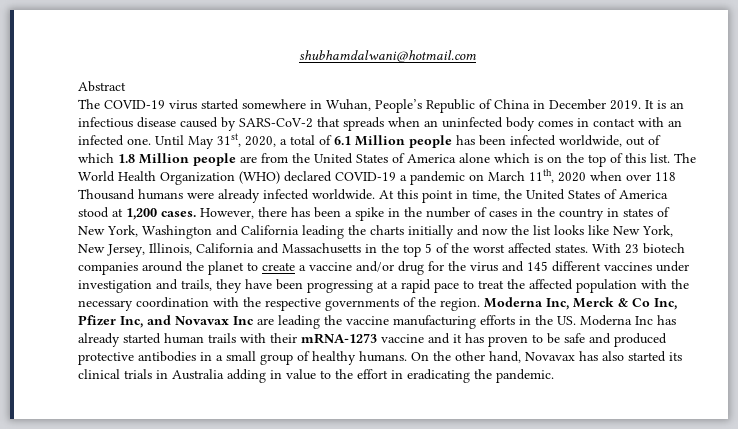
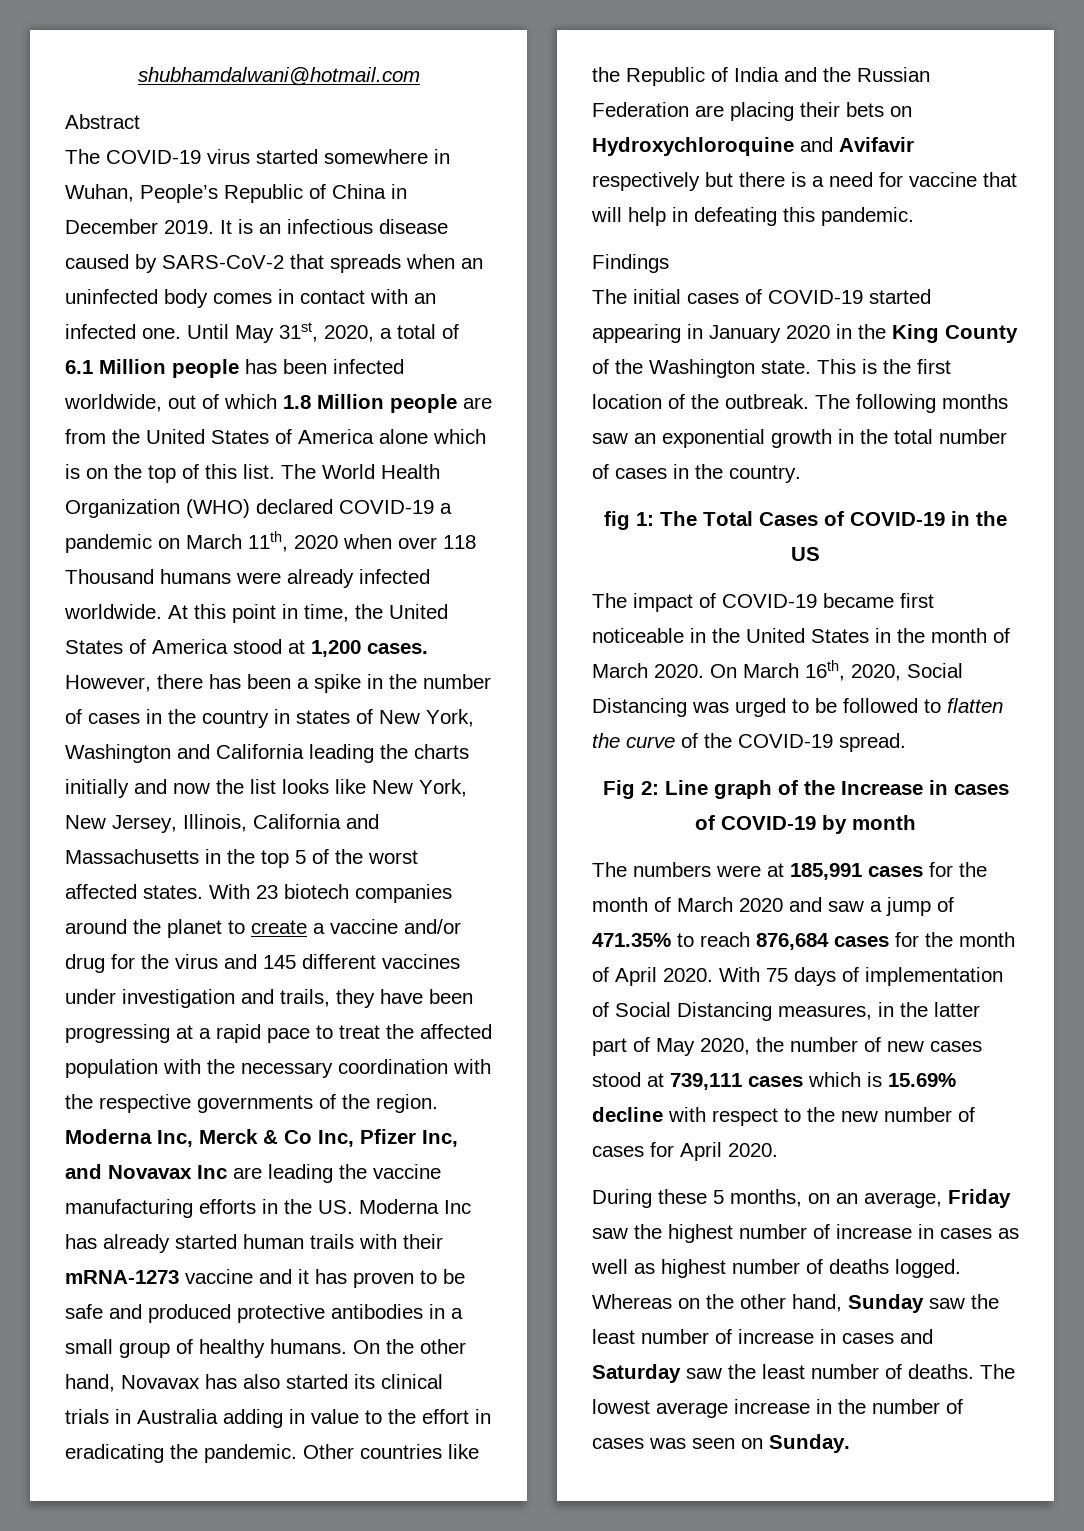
+ Other countries like the Republic of India and the Russian Federation are placing their bets on Hydroxychloroquine and Avifavir respectively but there is a need for vaccine that will help in defeating this pandemic.
+ Findings
+ The initial cases of COVID-19 started appearing in January 2020 in the King County of the Washington state. This is the first location of the outbreak. The following months saw an exponential growth in the total number of cases in the country.
+ fig 1: The Total Cases of COVID-19 in the US
+ The impact of COVID-19 became first noticeable in the United States in the month of March 2020. On March 16th, 2020, Social Distancing was urged to be followed to flatten the curve of the COVID-19 spread.
+ Fig 2: Line graph of the Increase in cases of COVID-19 by month
+ The numbers were at 185,991 cases for the month of March 2020 and saw a jump of 471.35% to reach 876,684 cases for the month of April 2020. With 75 days of implementation of Social Distancing measures, in the latter part of May 2020, the number of new cases stood at 739,111 cases which is 15.69% decline with respect to the new number of cases for April 2020.
+ During these 5 months, on an average, Friday saw the highest number of increase in cases as well as highest number of deaths logged. Whereas on the other hand, Sunday saw the least number of increase in cases and Saturday saw the least number of deaths. The lowest average increase in the number of cases was seen on Sunday.

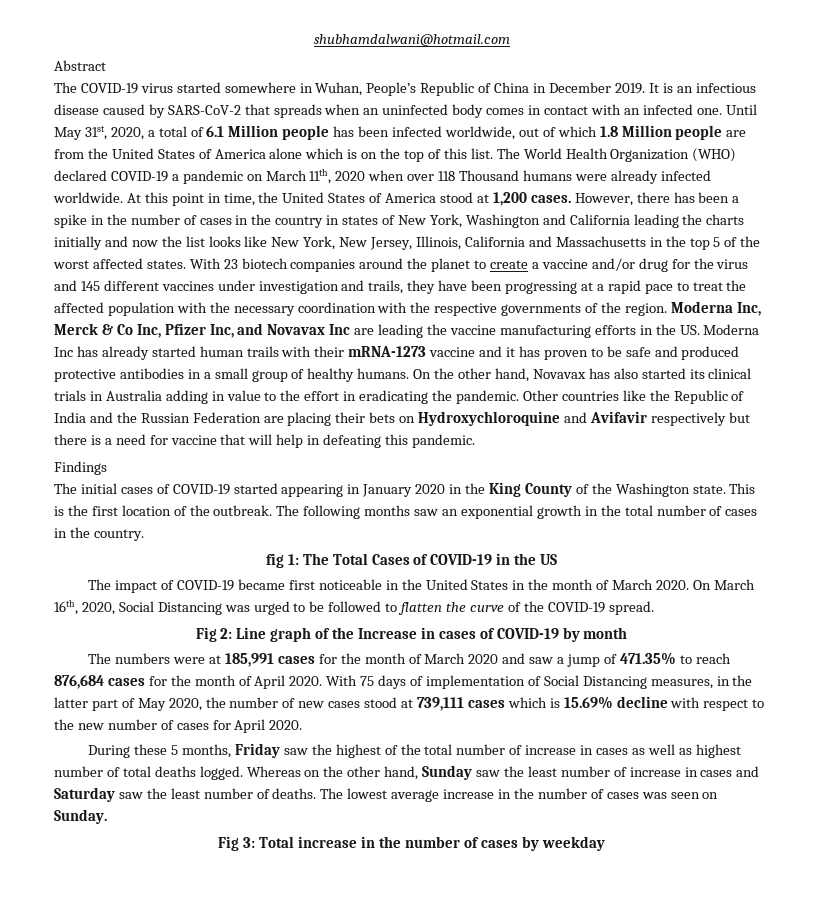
- During these 5 months, on an average, Friday saw the highest number of increase in cases as well as highest number of deaths logged.
+ During these 5 months, Friday saw the highest of the total number of increase in cases as well as highest number of total deaths logged.
+ Fig 3: Total increase in the number of cases by weekday

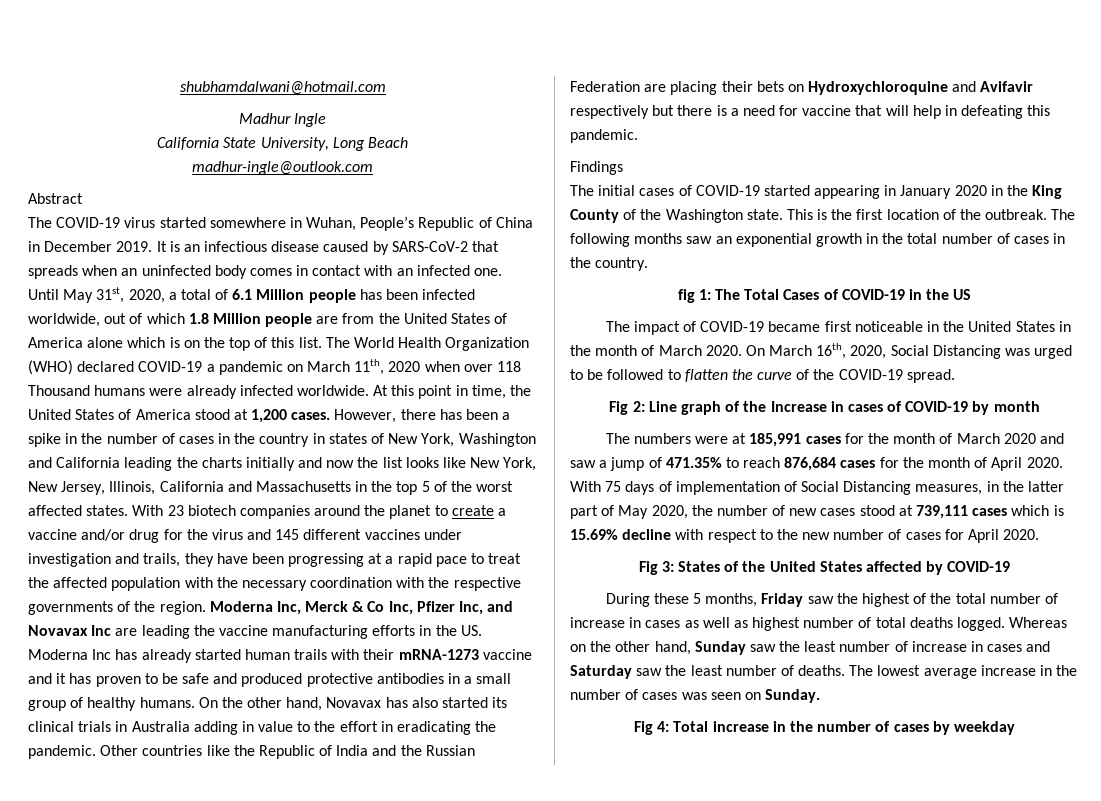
+ Madhur Ingle
+ California State University, Long Beach
+ madhur-ingle@outlook.com
+ Fig 3: States of the United States affected by COVID-19
- Fig 3: Total increase in the number of cases by weekday
+ Fig 4: Total increase in the number of cases by weekday

